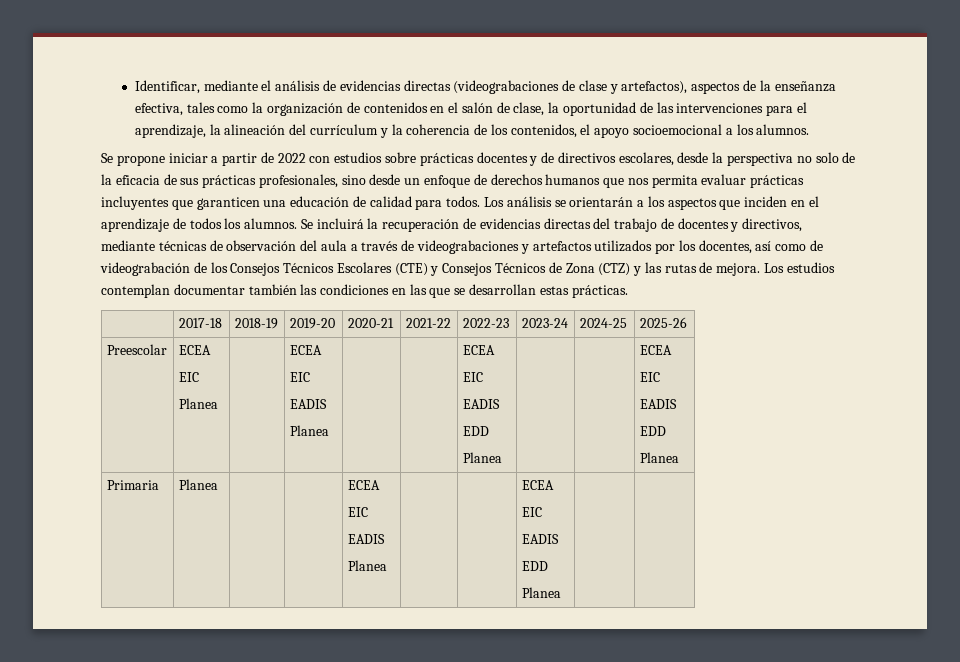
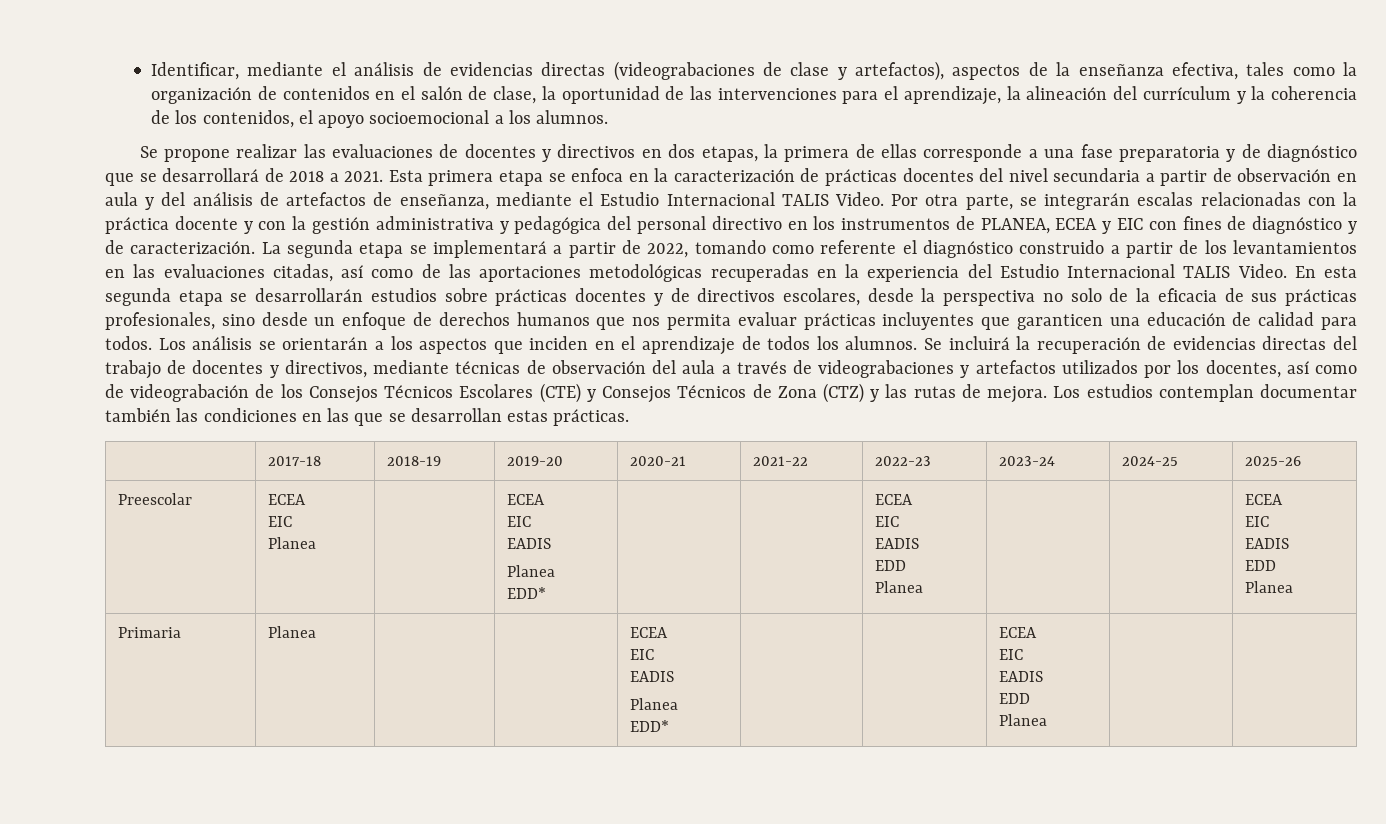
- Se propone iniciar a partir de 2022 con estudios sobre prácticas docentes y de directivos escolares, desde la perspectiva no solo de la eficacia de sus prácticas profesionales, sino desde un enfoque de derechos humanos que nos permita evaluar prácticas incluyentes que garanticen una educación de calidad para todos.
+ Se propone realizar las evaluaciones de docentes y directivos en dos etapas, la primera de ellas corresponde a una fase preparatoria y de diagnóstico que se desarrollará de 2018 a 2021. Esta primera etapa se enfoca en la caracterización de prácticas docentes del nivel secundaria a partir de observación en aula y del análisis de artefactos de enseñanza, mediante el Estudio Internacional TALIS Video. Por otra parte, se integrarán escalas relacionadas con la práctica docente y con la gestión administrativa y pedagógica del personal directivo en los instrumentos de PLANEA, ECEA y EIC con fines de diagnóstico y de caracterización. La segunda etapa se implementará a partir de 2022, tomando como referente el diagnóstico construido a partir de los levantamientos en las evaluaciones citadas, así como de las aportaciones metodológicas recuperadas en la experiencia del Estudio Internacional TALIS Video. En esta segunda etapa se desarrollarán estudios sobre prácticas docentes y de directivos escolares, desde la perspectiva no solo de la eficacia de sus prácticas profesionales, sino desde un enfoque de derechos humanos que nos permita evaluar prácticas incluyentes que garanticen una educación de calidad para todos.
  Preescolar | ECEA
  EIC
  Planea | | ECEA
  EIC
  EADIS
- Planea | | | ECEA
+ Planea
+ EDD* | | | ECEA
  Primaria | Planea | | | ECEA
  EIC
  EADIS
- Planea | | | ECEA
+ Planea
+ EDD* | | | ECEA

